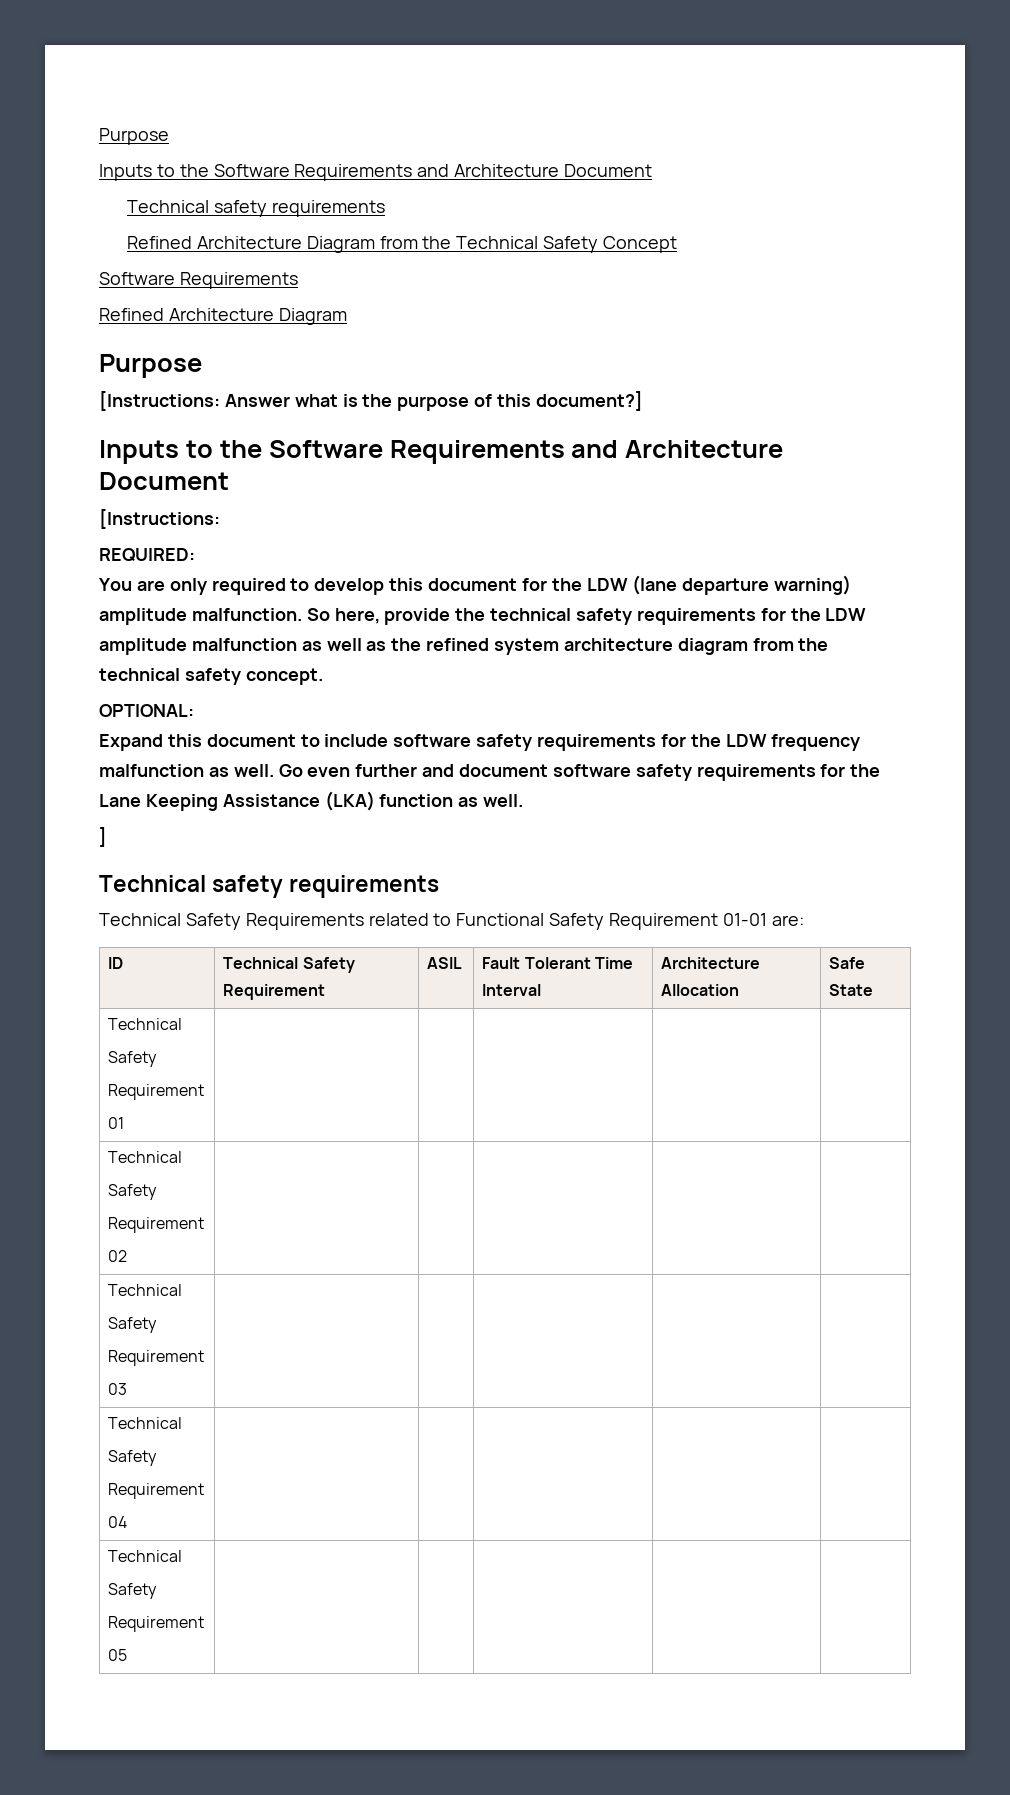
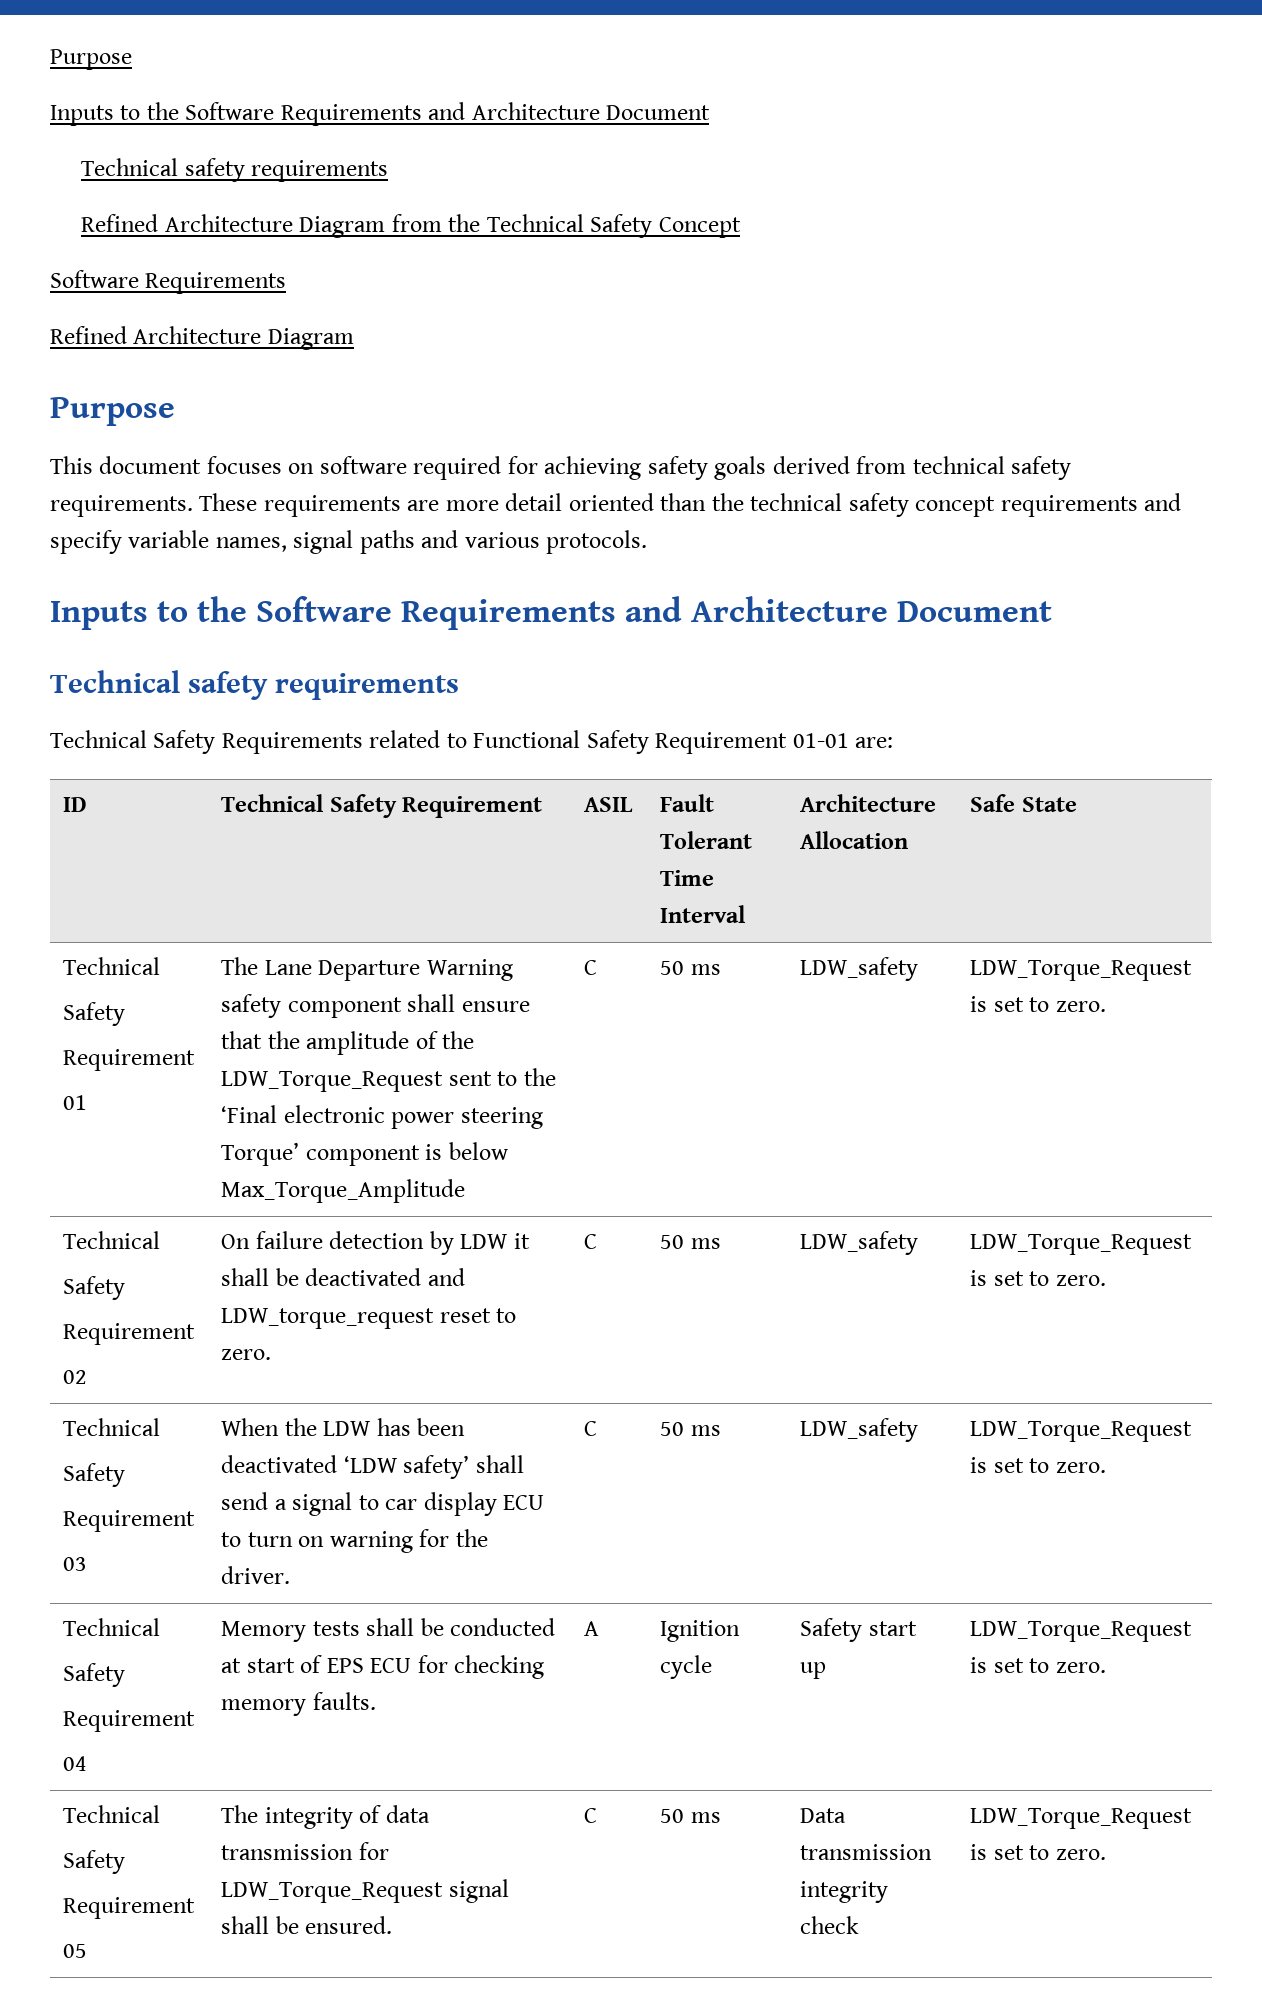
- [Instructions: Answer what is the purpose of this document?]
+ This document focuses on software required for achieving safety goals derived from technical safety requirements. These requirements are more detail oriented than the technical safety concept requirements and specify variable names, signal paths and various protocols.
  Inputs to the Software Requirements and Architecture Document
- [Instructions:
- REQUIRED:
- You are only required to develop this document for the LDW (lane departure warning) amplitude malfunction. So here, provide the technical safety requirements for the LDW amplitude malfunction as well as the refined system architecture diagram from the technical safety concept.
- OPTIONAL:
- Expand this document to include software safety requirements for the LDW frequency malfunction as well. Go even further and document software safety requirements for the Lane Keeping Assistance (LKA) function as well.
- ]
  ID | Technical Safety Requirement | ASIL | Fault Tolerant Time Interval | Architecture Allocation | Safe State
  Technical
  Safety
  Requirement
- 01 | | | | |
+ 01 | The Lane Departure Warning safety component shall ensure that the amplitude of the LDW_Torque_Request sent to the ‘Final electronic power steering Torque’ component is below Max_Torque_Amplitude | C | 50 ms | LDW_safety | LDW_Torque_Request is set to zero.
  Technical
  Safety
  Requirement
- 02 | | | | |
+ 02 | On failure detection by LDW it shall be deactivated and LDW_torque_request reset to zero. | C | 50 ms | LDW_safety | LDW_Torque_Request is set to zero.
  Technical
  Safety
  Requirement
- 03 | | | | |
+ 03 | When the LDW has been deactivated ‘LDW safety’ shall send a signal to car display ECU to turn on warning for the driver. | C | 50 ms | LDW_safety | LDW_Torque_Request is set to zero.
  Technical
  Safety
  Requirement
- 04 | | | | |
+ 04 | Memory tests shall be conducted at start of EPS ECU for checking memory faults. | A | Ignition cycle | Safety start up | LDW_Torque_Request is set to zero.
  Technical
  Safety
  Requirement
- 05 | | | | |
+ 05 | The integrity of data transmission for LDW_Torque_Request signal shall be ensured. | C | 50 ms | Data transmission integrity check | LDW_Torque_Request is set to zero.

